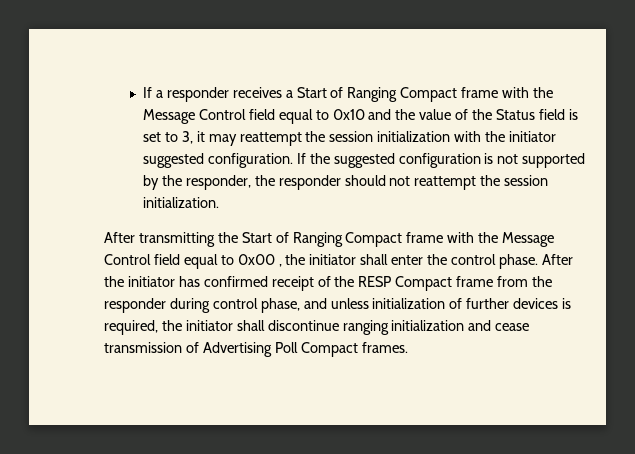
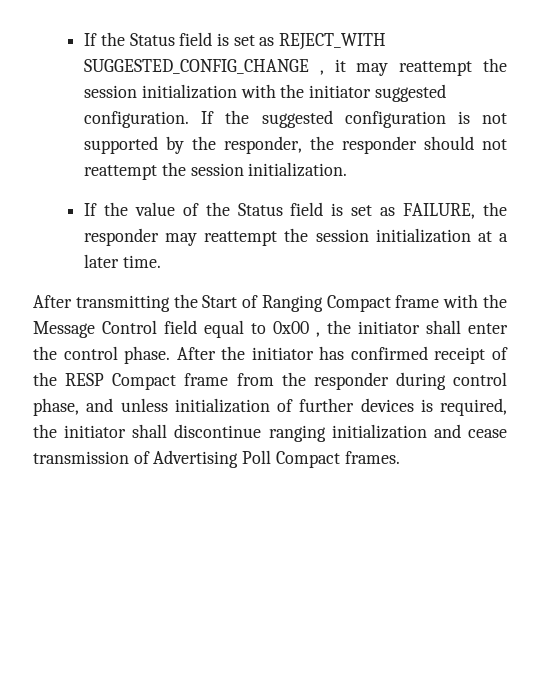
- If a responder receives a Start of Ranging Compact frame with the Message Control field equal to 0x10 and the value of the Status field is set to 3, it may reattempt the session initialization with the initiator suggested configuration.
+ If the Status field is set as REJECT_WITH SUGGESTED_CONFIG_CHANGE , it may reattempt the session initialization with the initiator suggested configuration.
+ If the value of the Status field is set as FAILURE, the responder may reattempt the session initialization at a later time.

